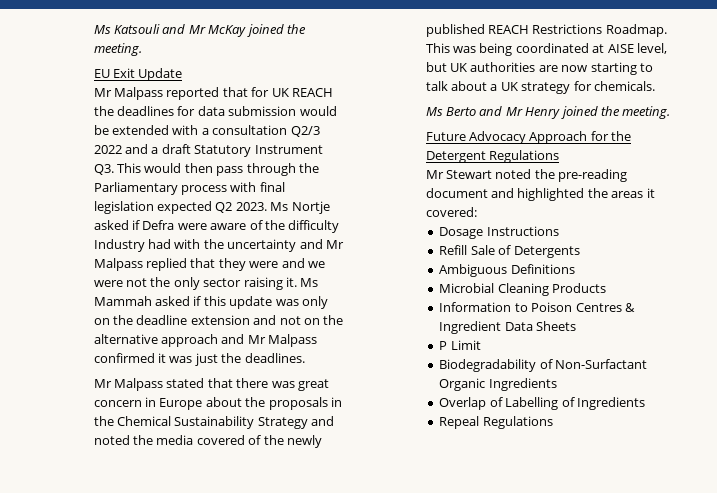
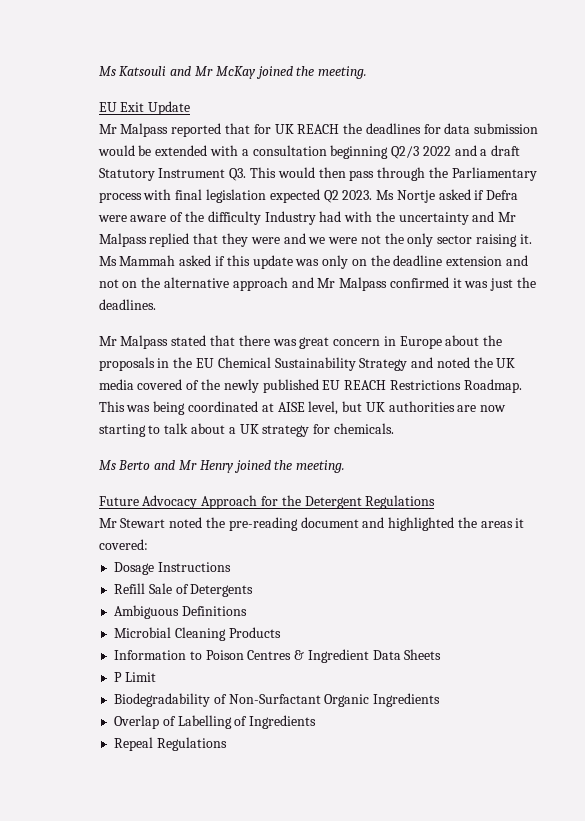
- Mr Malpass reported that for UK REACH the deadlines for data submission would be extended with a consultation Q2/3 2022 and a draft Statutory Instrument Q3. This would then pass through the Parliamentary process with final legislation expected Q2 2023.
+ Mr Malpass reported that for UK REACH the deadlines for data submission would be extended with a consultation beginning Q2/3 2022 and a draft Statutory Instrument Q3. This would then pass through the Parliamentary process with final legislation expected Q2 2023.
- Mr Malpass stated that there was great concern in Europe about the proposals in the Chemical Sustainability Strategy and noted the media covered of the newly published REACH Restrictions Roadmap.
+ Mr Malpass stated that there was great concern in Europe about the proposals in the EU Chemical Sustainability Strategy and noted the UK media covered of the newly published EU REACH Restrictions Roadmap.

